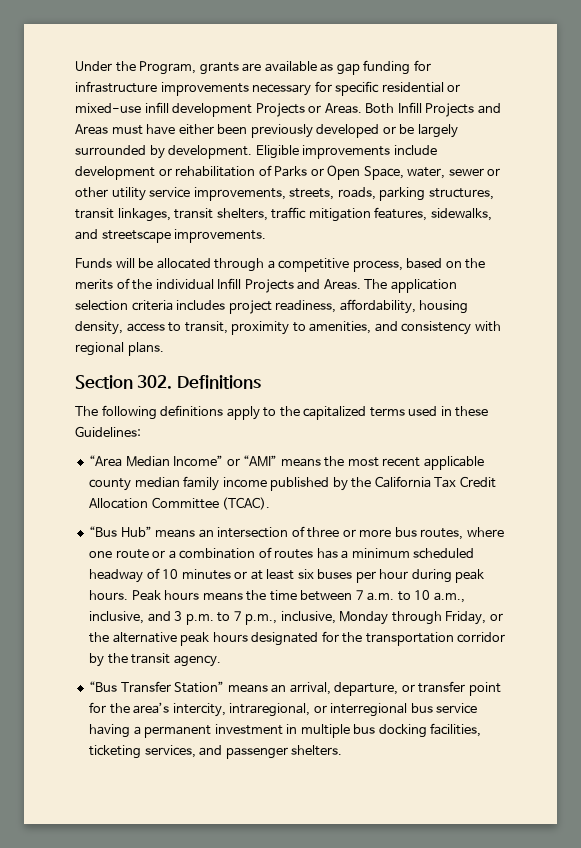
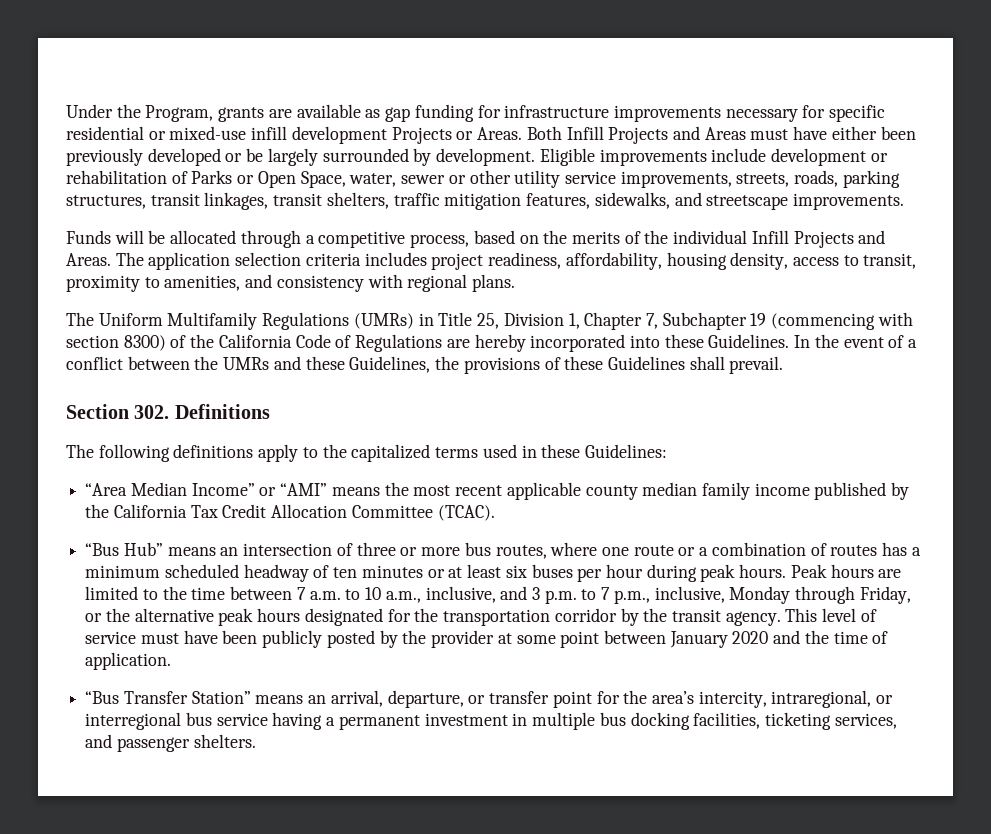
+ The Uniform Multifamily Regulations (UMRs) in Title 25, Division 1, Chapter 7, Subchapter 19 (commencing with section 8300) of the California Code of Regulations are hereby incorporated into these Guidelines. In the event of a conflict between the UMRs and these Guidelines, the provisions of these Guidelines shall prevail.
- “Bus Hub” means an intersection of three or more bus routes, where one route or a combination of routes has a minimum scheduled headway of 10 minutes or at least six buses per hour during peak hours.
+ “Bus Hub” means an intersection of three or more bus routes, where one route or a combination of routes has a minimum scheduled headway of ten minutes or at least six buses per hour during peak hours.
- Peak hours means the time between 7 a.m. to 10 a.m., inclusive, and 3 p.m. to 7 p.m., inclusive, Monday through Friday, or the alternative peak hours designated for the transportation corridor by the transit agency.
+ Peak hours are limited to the time between 7 a.m. to 10 a.m., inclusive, and 3 p.m. to 7 p.m., inclusive, Monday through Friday, or the alternative peak hours designated for the transportation corridor by the transit agency. This level of service must have been publicly posted by the provider at some point between January 2020 and the time of application.

